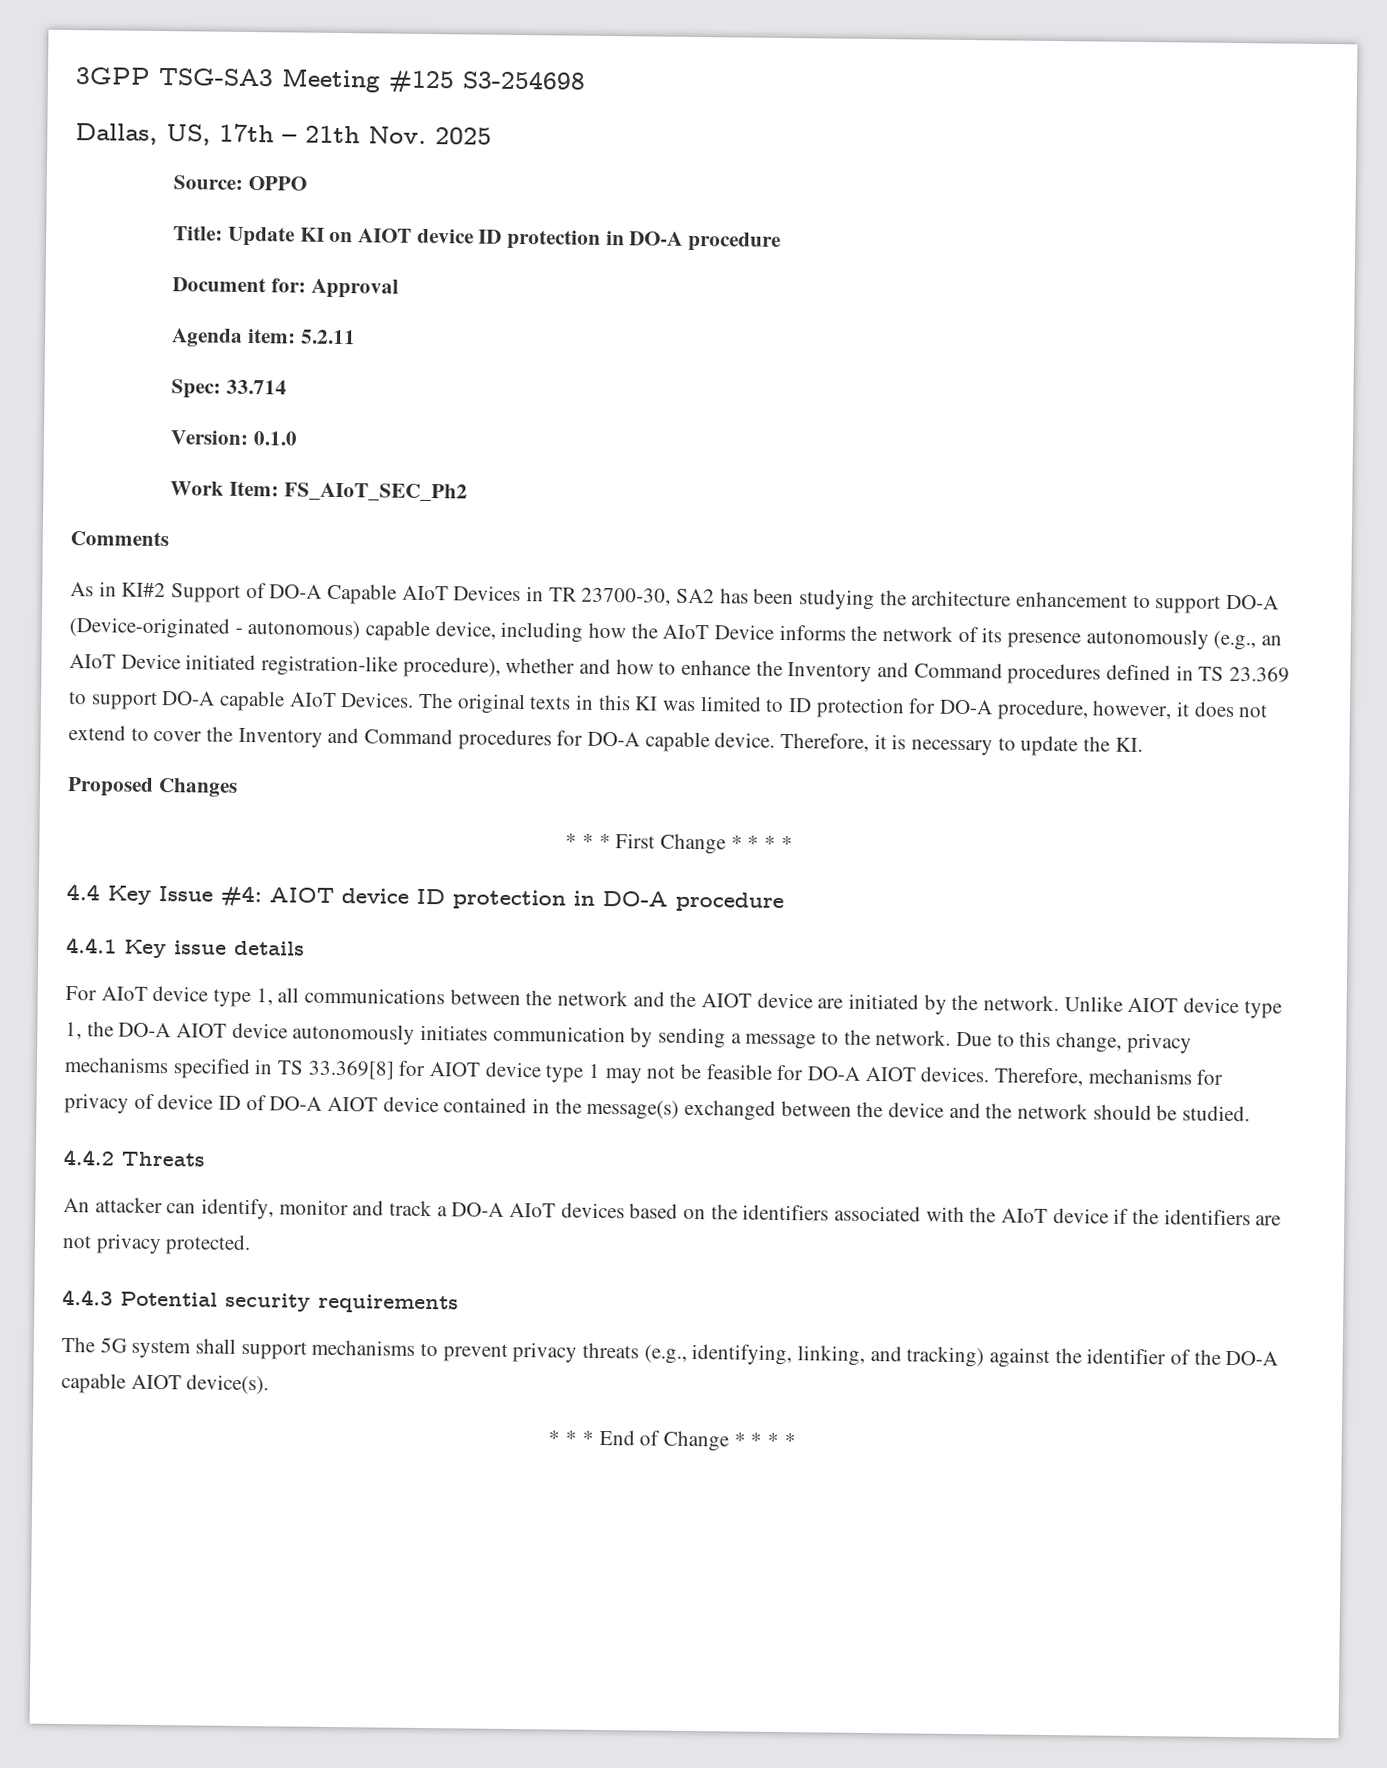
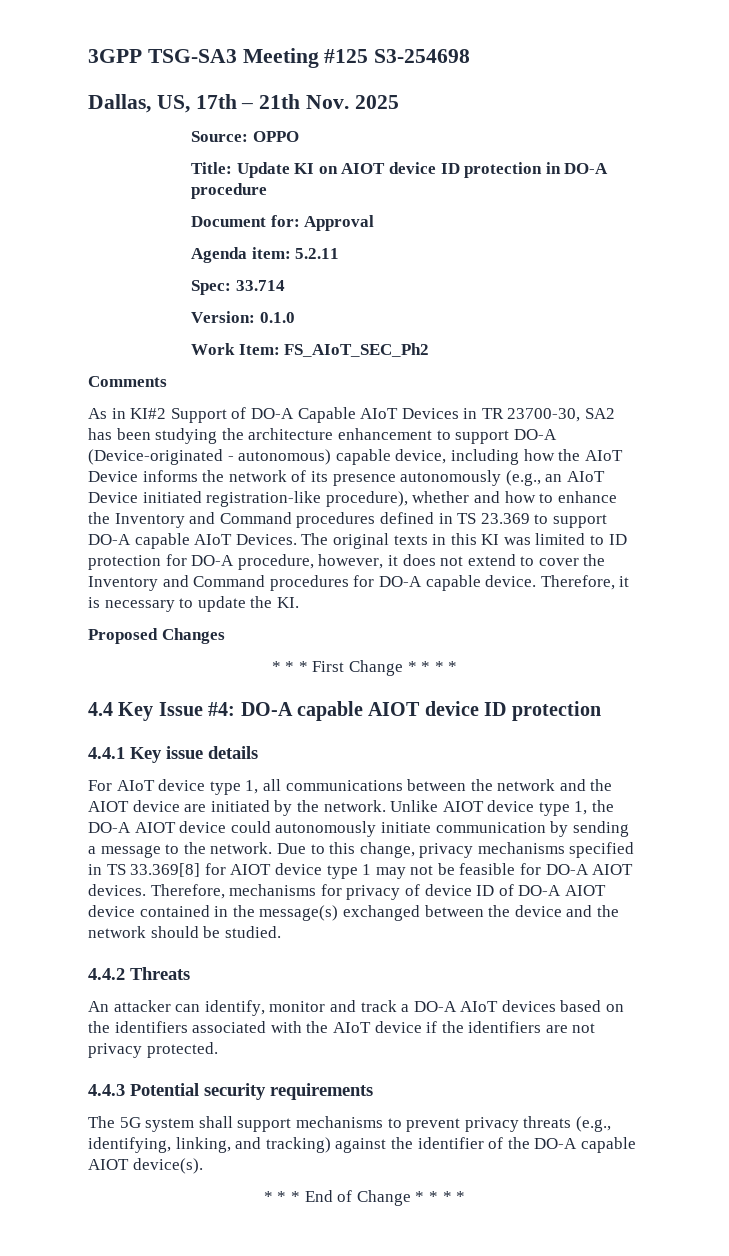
- 4.4 Key Issue #4: AIOT device ID protection in DO-A procedure
+ 4.4 Key Issue #4: DO-A capable AIOT device ID protection
- Unlike AIOT device type 1, the DO-A AIOT device autonomously initiates communication by sending a message to the network.
+ Unlike AIOT device type 1, the DO-A AIOT device could autonomously initiate communication by sending a message to the network.

